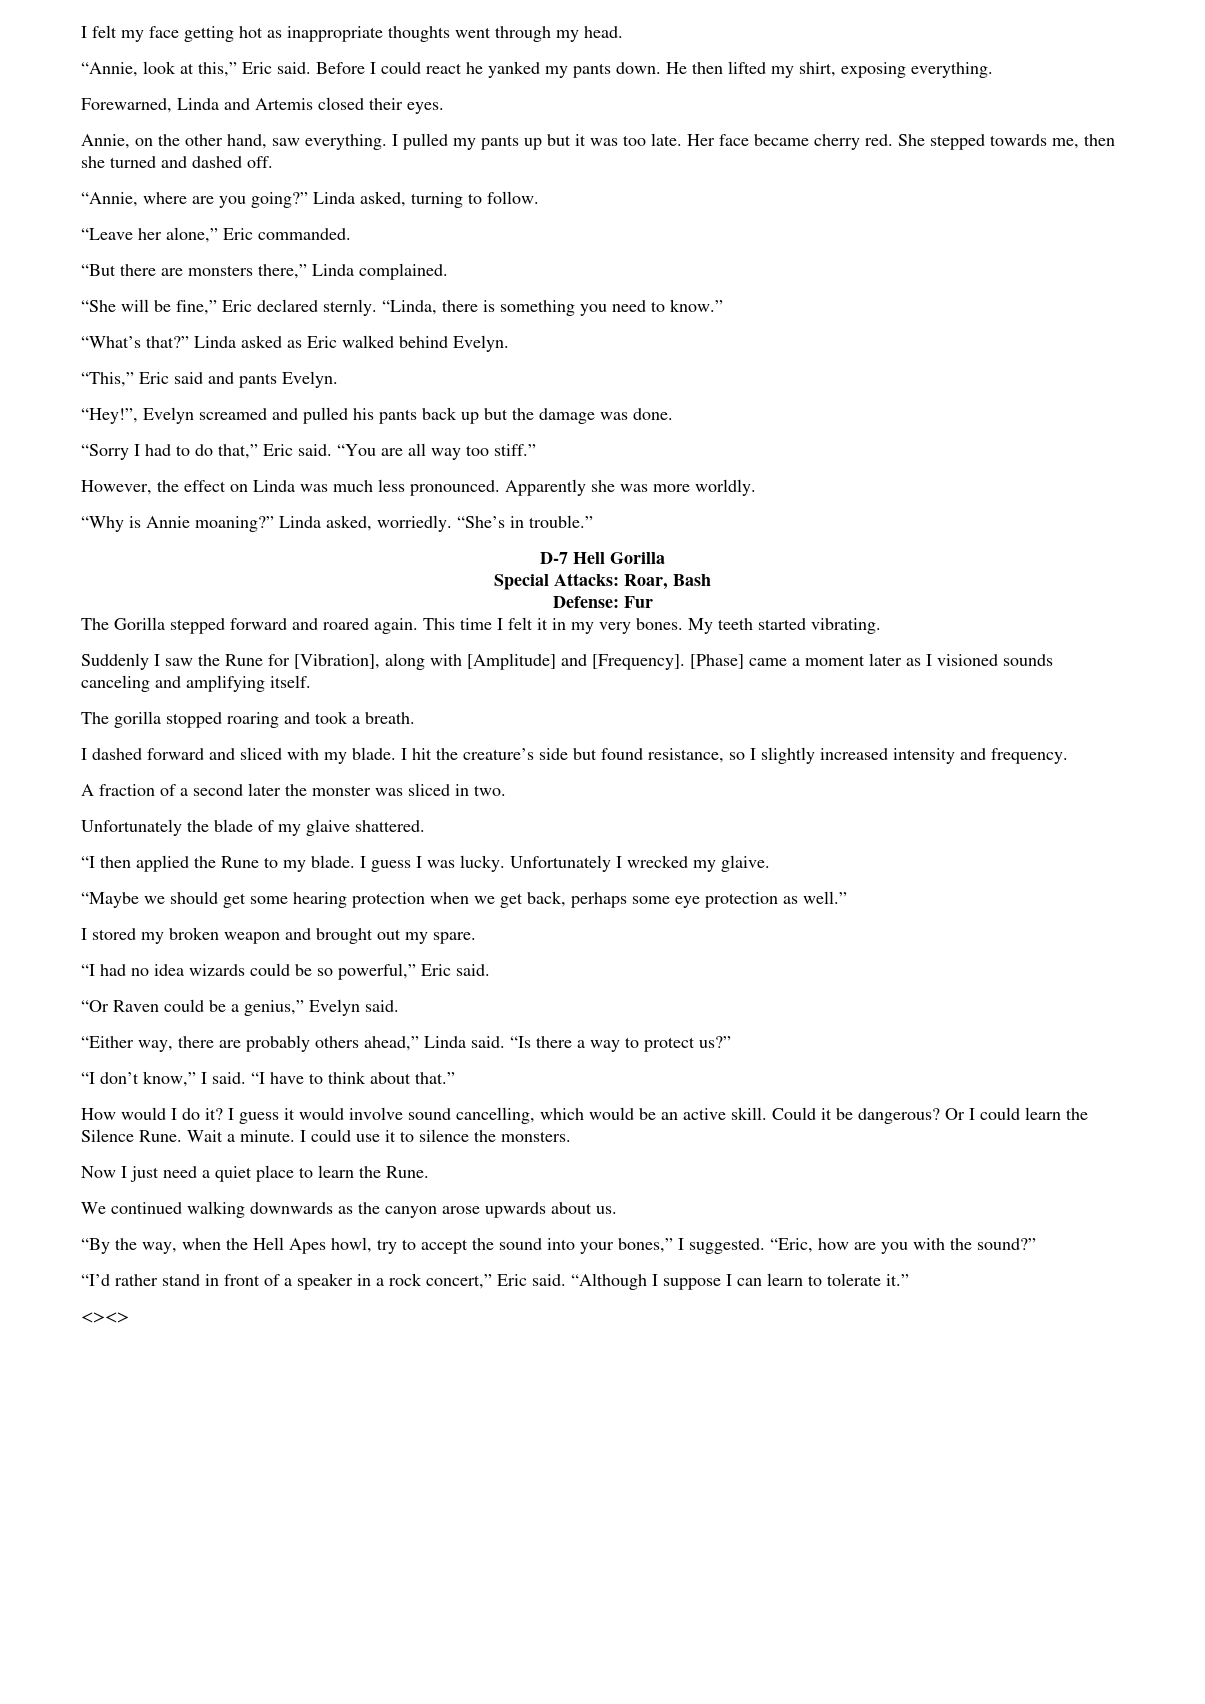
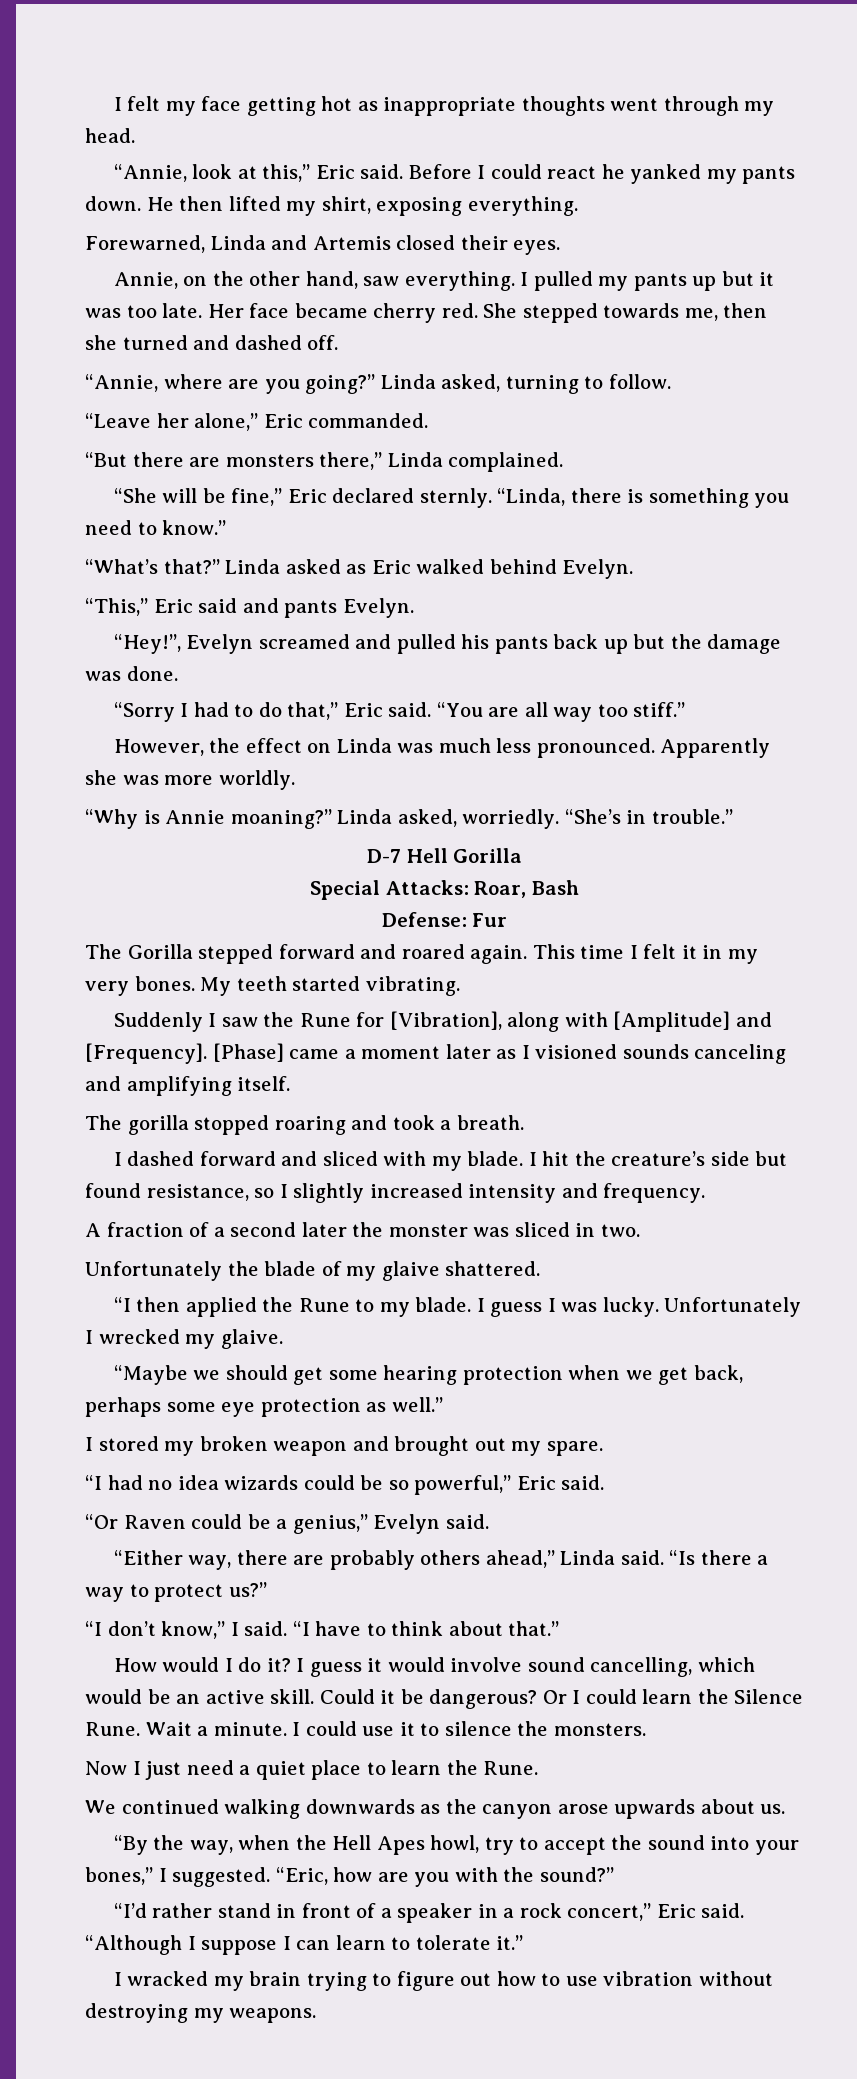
- <><>
+ I wracked my brain trying to figure out how to use vibration without destroying my weapons.

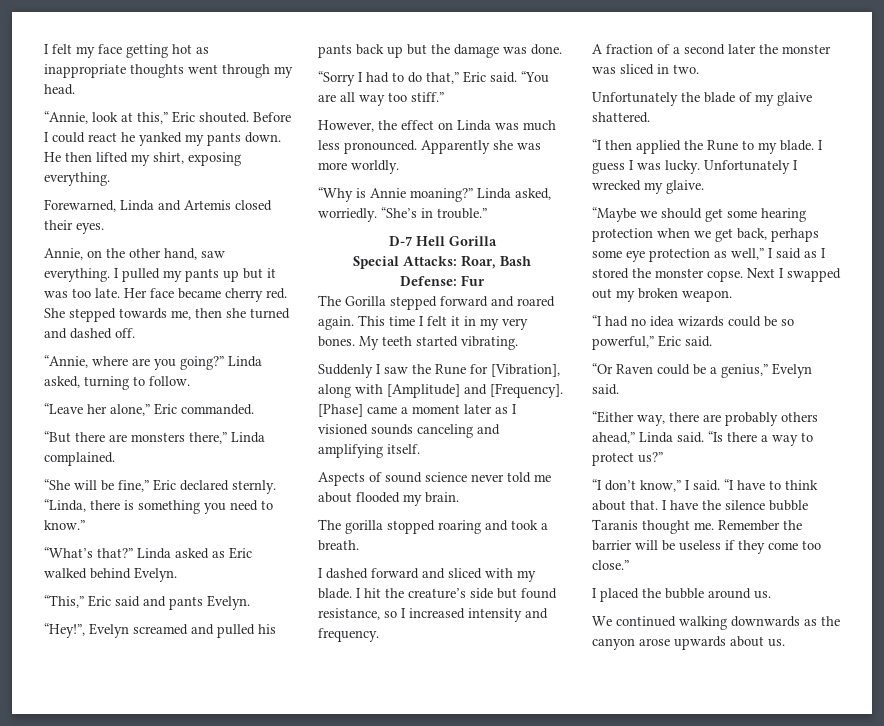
- “Annie, look at this,” Eric said.
+ “Annie, look at this,” Eric shouted.
+ Aspects of sound science never told me about flooded my brain.
- I hit the creature’s side but found resistance, so I slightly increased intensity and frequency.
+ I hit the creature’s side but found resistance, so I increased intensity and frequency.
- “Maybe we should get some hearing protection when we get back, perhaps some eye protection as well.”
- I stored my broken weapon and brought out my spare.
+ “Maybe we should get some hearing protection when we get back, perhaps some eye protection as well,” I said as I stored the monster copse. Next I swapped out my broken weapon.
- “I have to think about that.”
- How would I do it? I guess it would involve sound cancelling, which would be an active skill. Could it be dangerous? Or I could learn the Silence Rune. Wait a minute. I could use it to silence the monsters.
- Now I just need a quiet place to learn the Rune.
+ “I have to think about that. I have the silence bubble Taranis thought me. Remember the barrier will be useless if they come too close.”
+ I placed the bubble around us.
- “By the way, when the Hell Apes howl, try to accept the sound into your bones,” I suggested. “Eric, how are you with the sound?”
- “I’d rather stand in front of a speaker in a rock concert,” Eric said. “Although I suppose I can learn to tolerate it.”
- I wracked my brain trying to figure out how to use vibration without destroying my weapons.

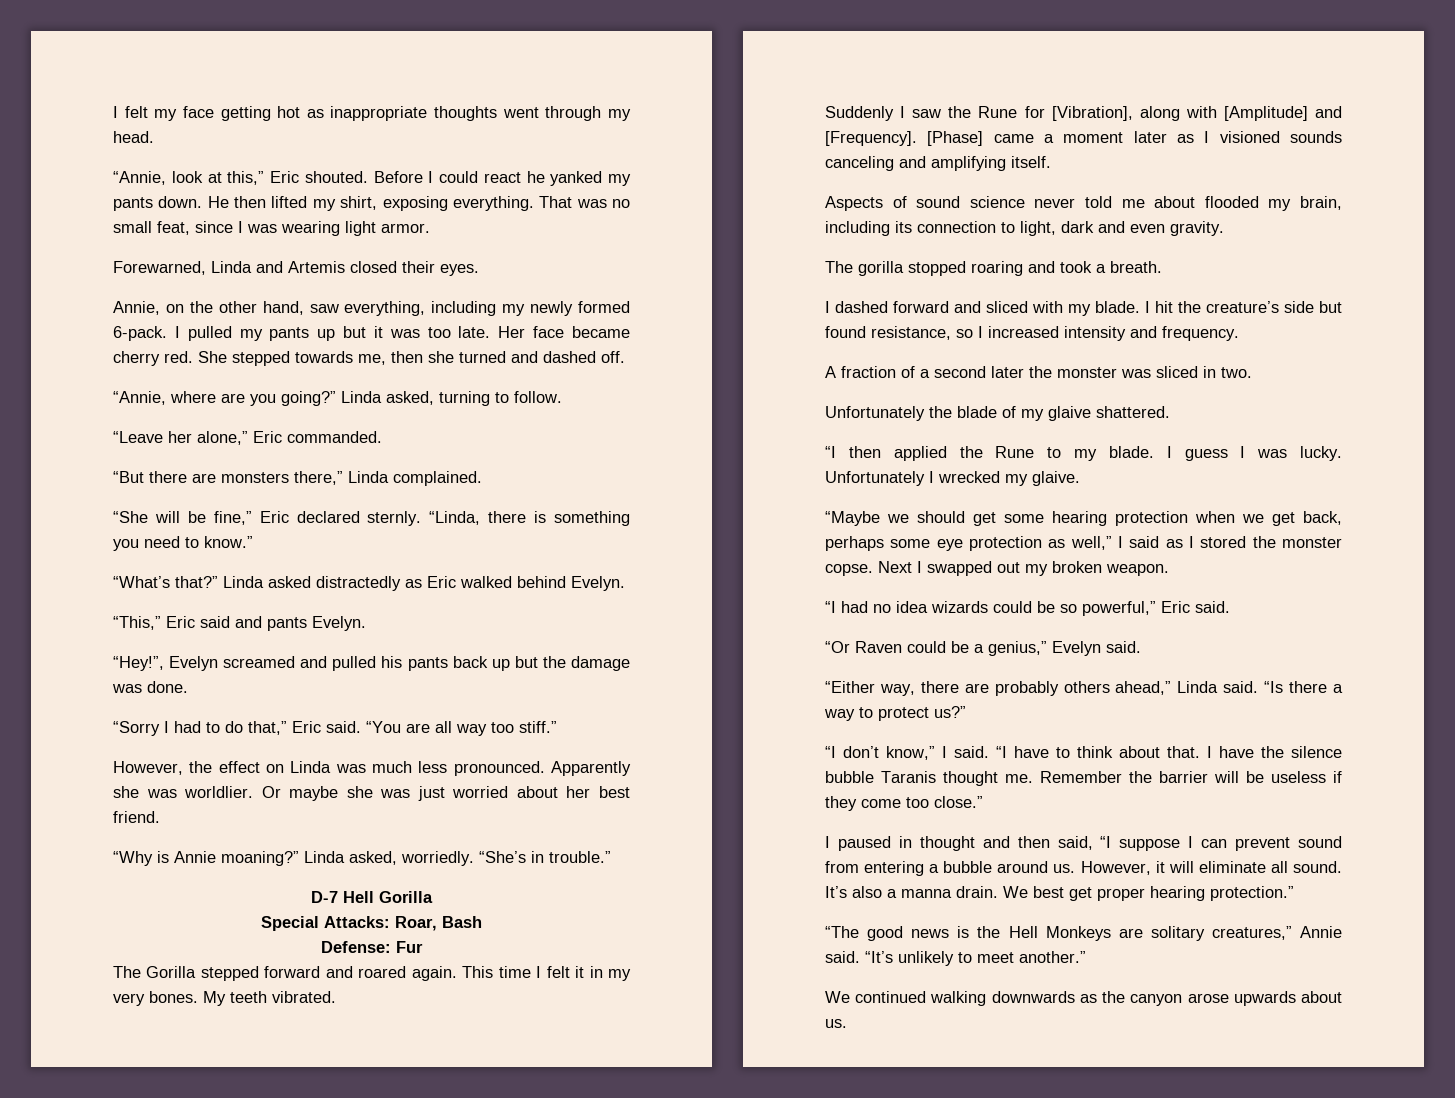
+ That was no small feat, since I was wearing light armor.
- Annie, on the other hand, saw everything.
+ Annie, on the other hand, saw everything, including my newly formed 6-pack.
- Linda asked as Eric walked behind Evelyn.
+ Linda asked distractedly as Eric walked behind Evelyn.
- Apparently she was more worldly.
+ Apparently she was worldlier. Or maybe she was just worried about her best friend.
- My teeth started vibrating.
+ My teeth vibrated.
- Aspects of sound science never told me about flooded my brain.
+ Aspects of sound science never told me about flooded my brain, including its connection to light, dark and even gravity.
- I placed the bubble around us.
+ I paused in thought and then said, “I suppose I can prevent sound from entering a bubble around us. However, it will eliminate all sound. It’s also a manna drain. We best get proper hearing protection.”
+ “The good news is the Hell Monkeys are solitary creatures,” Annie said. “It’s unlikely to meet another.”

